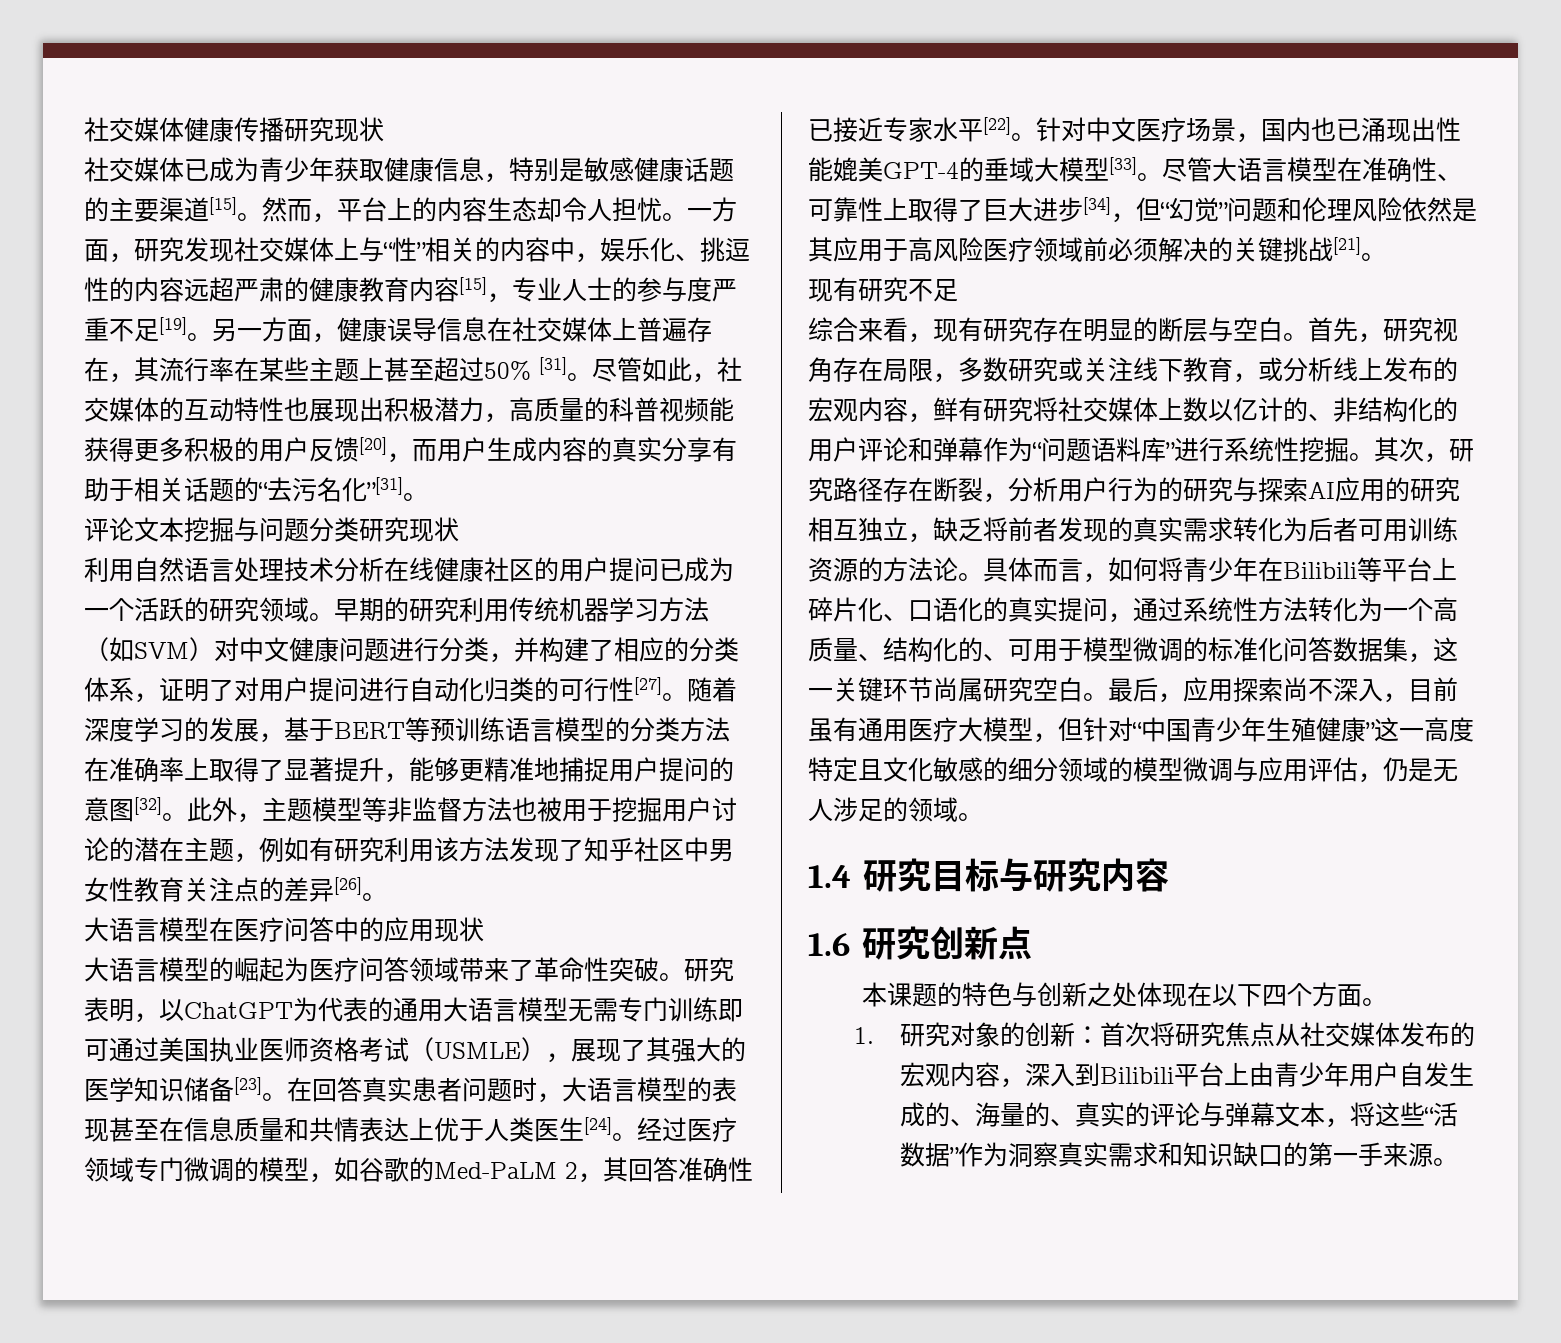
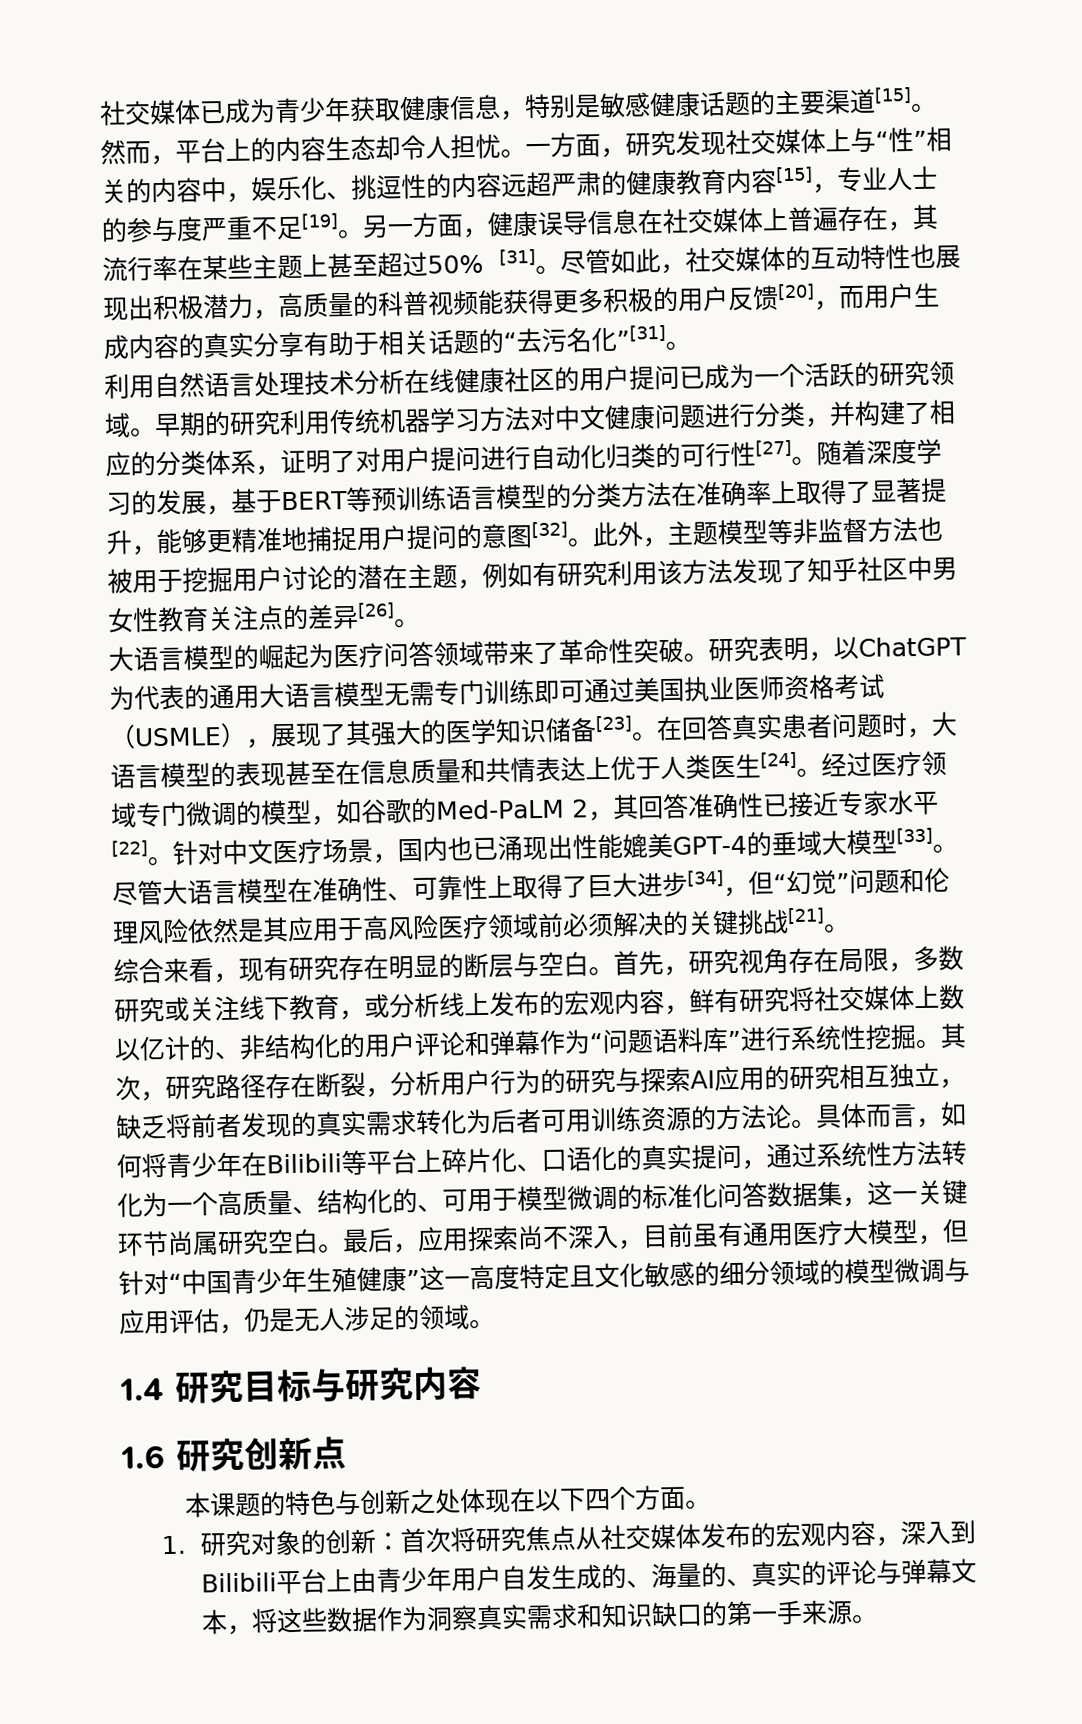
- 社交媒体健康传播研究现状
- 评论文本挖掘与问题分类研究现状
- 早期的研究利用传统机器学习方法（如SVM）对中文健康问题进行分类，并构建了相应的分类体系，证明了对用户提问进行自动化归类的可行性[27]。
+ 早期的研究利用传统机器学习方法对中文健康问题进行分类，并构建了相应的分类体系，证明了对用户提问进行自动化归类的可行性[27]。
- 大语言模型在医疗问答中的应用现状
- 现有研究不足
- 1.研究对象的创新：首次将研究焦点从社交媒体发布的宏观内容，深入到Bilibili平台上由青少年用户自发生成的、海量的、真实的评论与弹幕文本，将这些“活数据”作为洞察真实需求和知识缺口的第一手来源。
+ 1.研究对象的创新：首次将研究焦点从社交媒体发布的宏观内容，深入到Bilibili平台上由青少年用户自发生成的、海量的、真实的评论与弹幕文本，将这些数据作为洞察真实需求和知识缺口的第一手来源。

